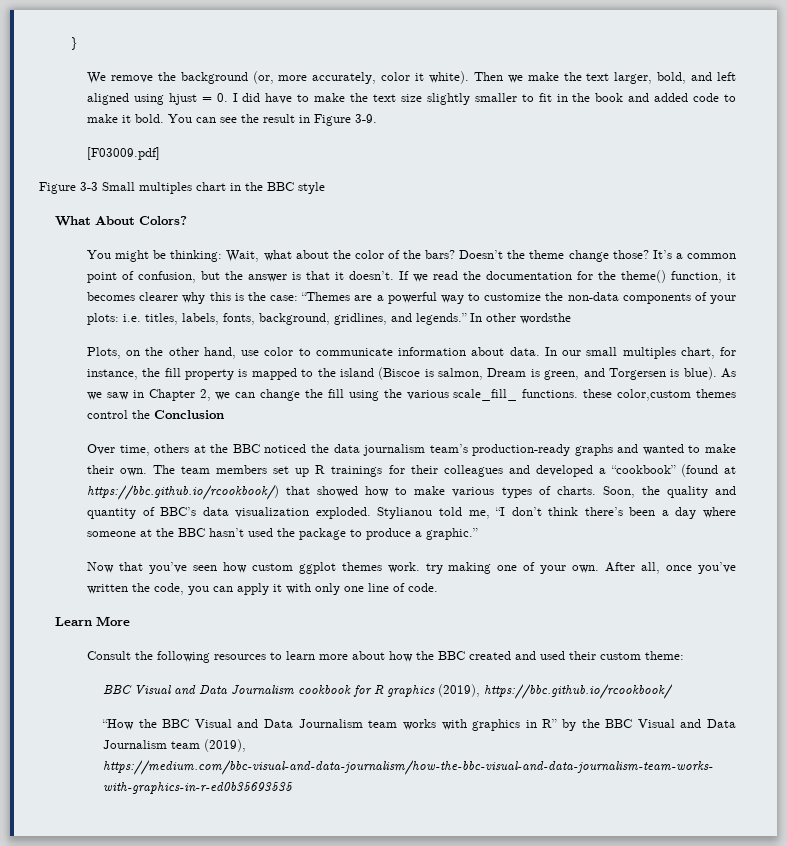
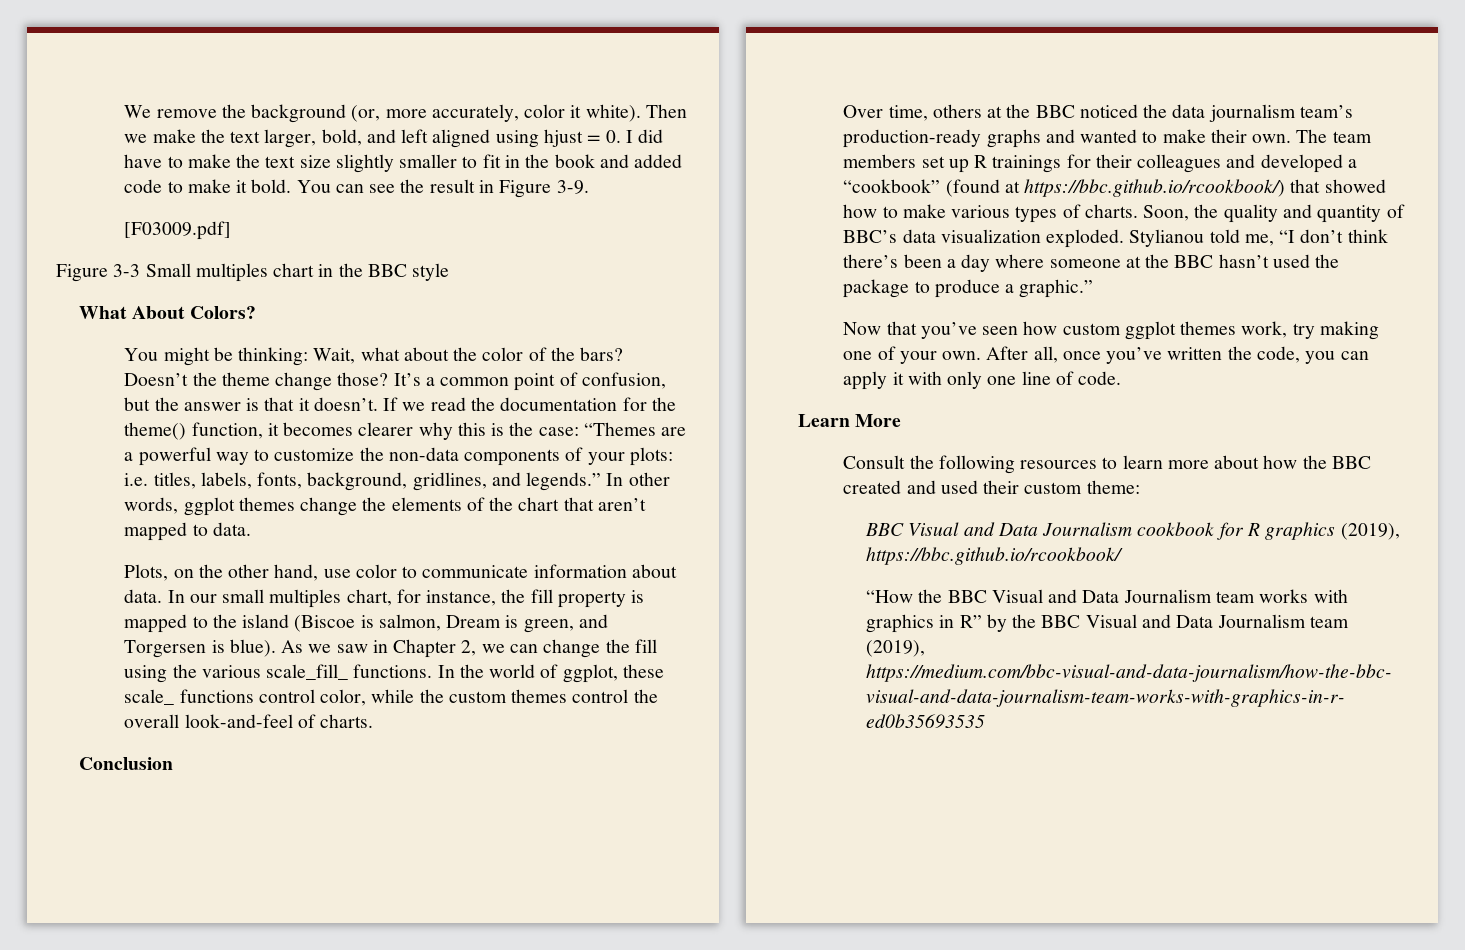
- }
- In other wordsthe
+ In other words, ggplot themes change the elements of the chart that aren’t mapped to data.
- As we saw in Chapter 2, we can change the fill using the various scale_fill_ functions. these color,custom themes control the Conclusion
+ As we saw in Chapter 2, we can change the fill using the various scale_fill_ functions. In the world of ggplot, these scale_ functions control color, while the custom themes control the overall look-and-feel of charts.
+ Conclusion
- Now that you’ve seen how custom ggplot themes work. try making one of your own.
+ Now that you’ve seen how custom ggplot themes work, try making one of your own.

